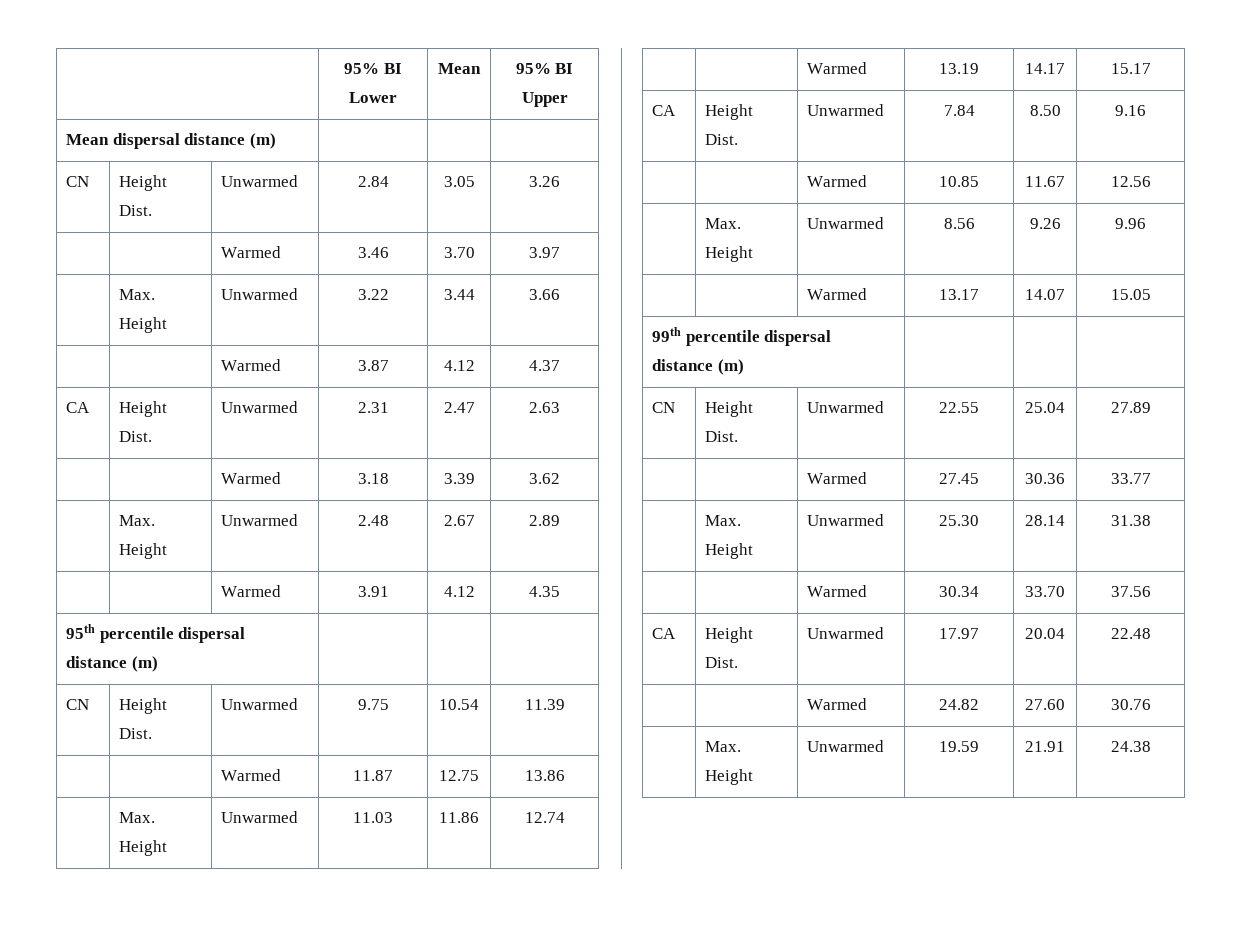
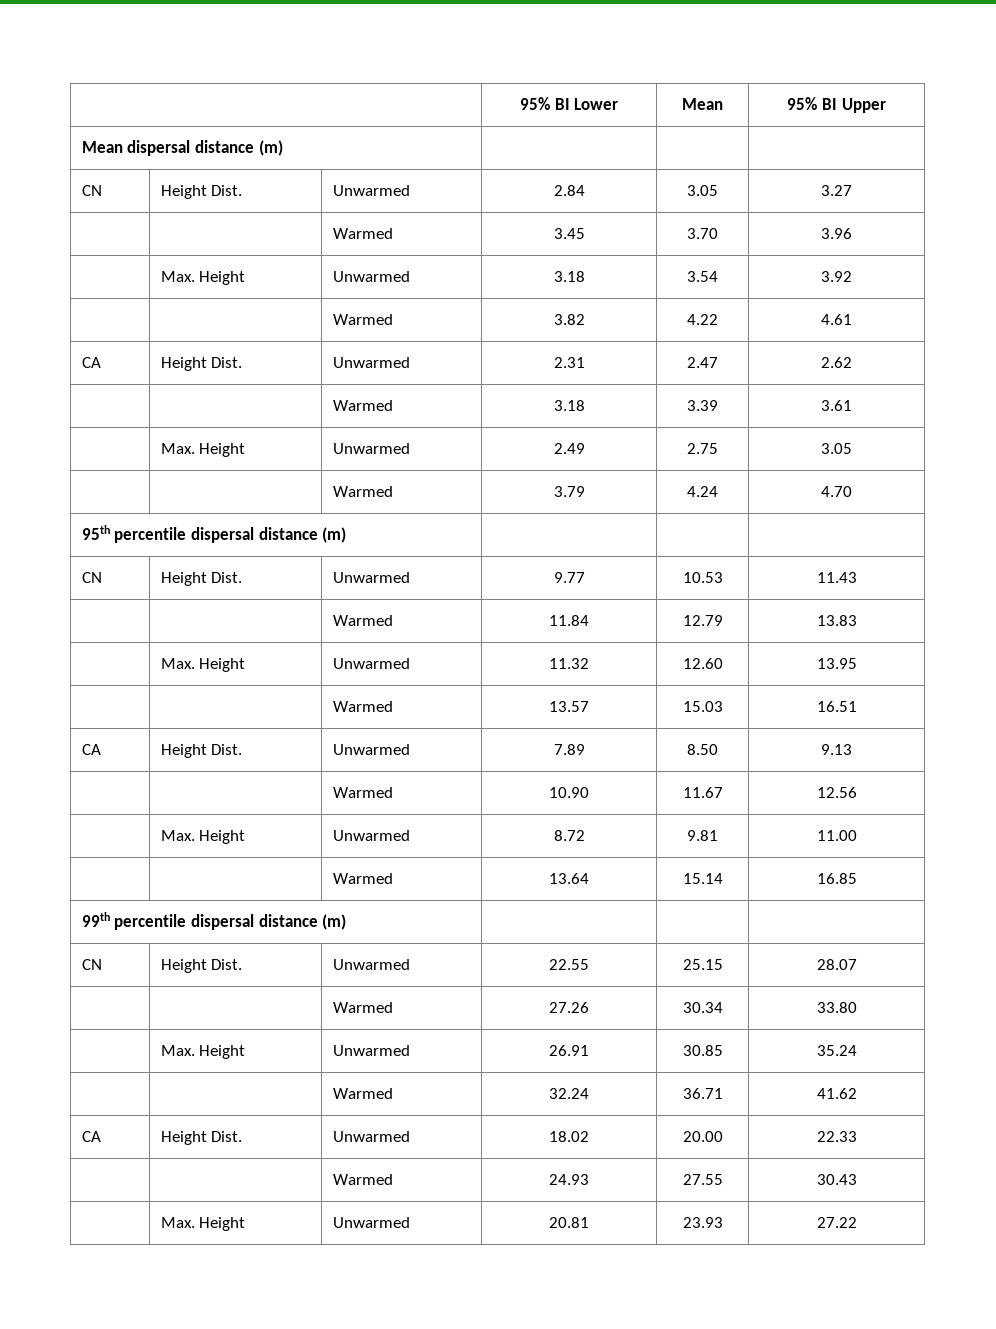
- CN | Height Dist. | Unwarmed | 2.84 | 3.05 | 3.26
- | | Warmed | 3.46 | 3.70 | 3.97
- | Max. Height | Unwarmed | 3.22 | 3.44 | 3.66
- | | Warmed | 3.87 | 4.12 | 4.37
+ CN | Height Dist. | Unwarmed | 2.84 | 3.05 | 3.27
+ | | Warmed | 3.45 | 3.70 | 3.96
+ | Max. Height | Unwarmed | 3.18 | 3.54 | 3.92
+ | | Warmed | 3.82 | 4.22 | 4.61
- CA | Height Dist. | Unwarmed | 2.31 | 2.47 | 2.63
+ CA | Height Dist. | Unwarmed | 2.31 | 2.47 | 2.62
- | | Warmed | 3.18 | 3.39 | 3.62
- | Max. Height | Unwarmed | 2.48 | 2.67 | 2.89
- | | Warmed | 3.91 | 4.12 | 4.35
+ | | Warmed | 3.18 | 3.39 | 3.61
+ | Max. Height | Unwarmed | 2.49 | 2.75 | 3.05
+ | | Warmed | 3.79 | 4.24 | 4.70
- CN | Height Dist. | Unwarmed | 9.75 | 10.54 | 11.39
- | | Warmed | 11.87 | 12.75 | 13.86
- | Max. Height | Unwarmed | 11.03 | 11.86 | 12.74
- | | Warmed | 13.19 | 14.17 | 15.17
- CA | Height Dist. | Unwarmed | 7.84 | 8.50 | 9.16
- | | Warmed | 10.85 | 11.67 | 12.56
+ CN | Height Dist. | Unwarmed | 9.77 | 10.53 | 11.43
+ | | Warmed | 11.84 | 12.79 | 13.83
+ | Max. Height | Unwarmed | 11.32 | 12.60 | 13.95
+ | | Warmed | 13.57 | 15.03 | 16.51
+ CA | Height Dist. | Unwarmed | 7.89 | 8.50 | 9.13
+ | | Warmed | 10.90 | 11.67 | 12.56
- | Max. Height | Unwarmed | 8.56 | 9.26 | 9.96
- | | Warmed | 13.17 | 14.07 | 15.05
+ | Max. Height | Unwarmed | 8.72 | 9.81 | 11.00
+ | | Warmed | 13.64 | 15.14 | 16.85
- CN | Height Dist. | Unwarmed | 22.55 | 25.04 | 27.89
- | | Warmed | 27.45 | 30.36 | 33.77
- | Max. Height | Unwarmed | 25.30 | 28.14 | 31.38
- | | Warmed | 30.34 | 33.70 | 37.56
- CA | Height Dist. | Unwarmed | 17.97 | 20.04 | 22.48
- | | Warmed | 24.82 | 27.60 | 30.76
- | Max. Height | Unwarmed | 19.59 | 21.91 | 24.38
+ CN | Height Dist. | Unwarmed | 22.55 | 25.15 | 28.07
+ | | Warmed | 27.26 | 30.34 | 33.80
+ | Max. Height | Unwarmed | 26.91 | 30.85 | 35.24
+ | | Warmed | 32.24 | 36.71 | 41.62
+ CA | Height Dist. | Unwarmed | 18.02 | 20.00 | 22.33
+ | | Warmed | 24.93 | 27.55 | 30.43
+ | Max. Height | Unwarmed | 20.81 | 23.93 | 27.22

